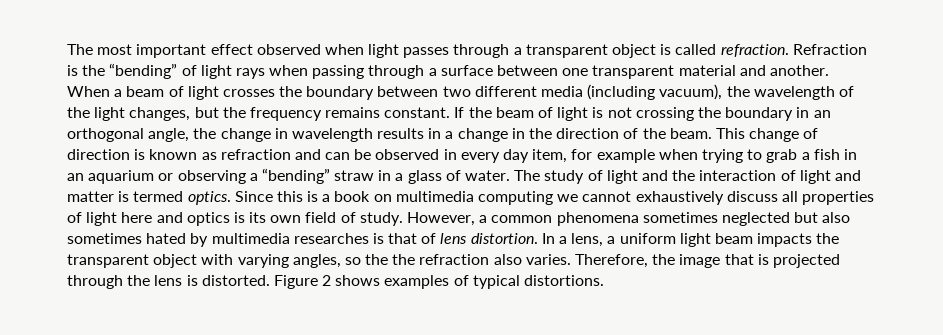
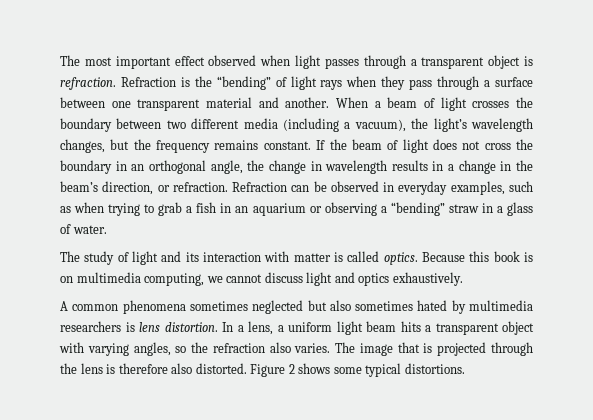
- The most important effect observed when light passes through a transparent object is called refraction.
+ The most important effect observed when light passes through a transparent object is refraction.
- Refraction is the “bending” of light rays when passing through a surface between one transparent material and another.
+ Refraction is the “bending” of light rays when they pass through a surface between one transparent material and another.
- When a beam of light crosses the boundary between two different media (including vacuum), the wavelength of the light changes, but the frequency remains constant.
+ When a beam of light crosses the boundary between two different media (including a vacuum), the light’s wavelength changes, but the frequency remains constant.
- If the beam of light is not crossing the boundary in an orthogonal angle, the change in wavelength results in a change in the direction of the beam. This change of direction is known as refraction and can be observed in every day item, for example when trying to grab a fish in an aquarium or observing a “bending” straw in a glass of water. The study of light and the interaction of light and matter is termed optics. Since this is a book on multimedia computing we cannot exhaustively discuss all properties of light here and optics is its own field of study. However, a common phenomena sometimes neglected but also sometimes hated by multimedia researches is that of lens distortion.
+ If the beam of light does not cross the boundary in an orthogonal angle, the change in wavelength results in a change in the beam’s direction, or refraction. Refraction can be observed in everyday examples, such as when trying to grab a fish in an aquarium or observing a “bending” straw in a glass of water.
+ The study of light and its interaction with matter is called optics. Because this book is on multimedia computing, we cannot discuss light and optics exhaustively.
+ A common phenomena sometimes neglected but also sometimes hated by multimedia researchers is lens distortion.
- In a lens, a uniform light beam impacts the transparent object with varying angles, so the the refraction also varies.
+ In a lens, a uniform light beam hits a transparent object with varying angles, so the refraction also varies.
- Therefore, the image that is projected through the lens is distorted.
+ The image that is projected through the lens is therefore also distorted.
- Figure 2 shows examples of typical distortions.
+ Figure 2 shows some typical distortions.

